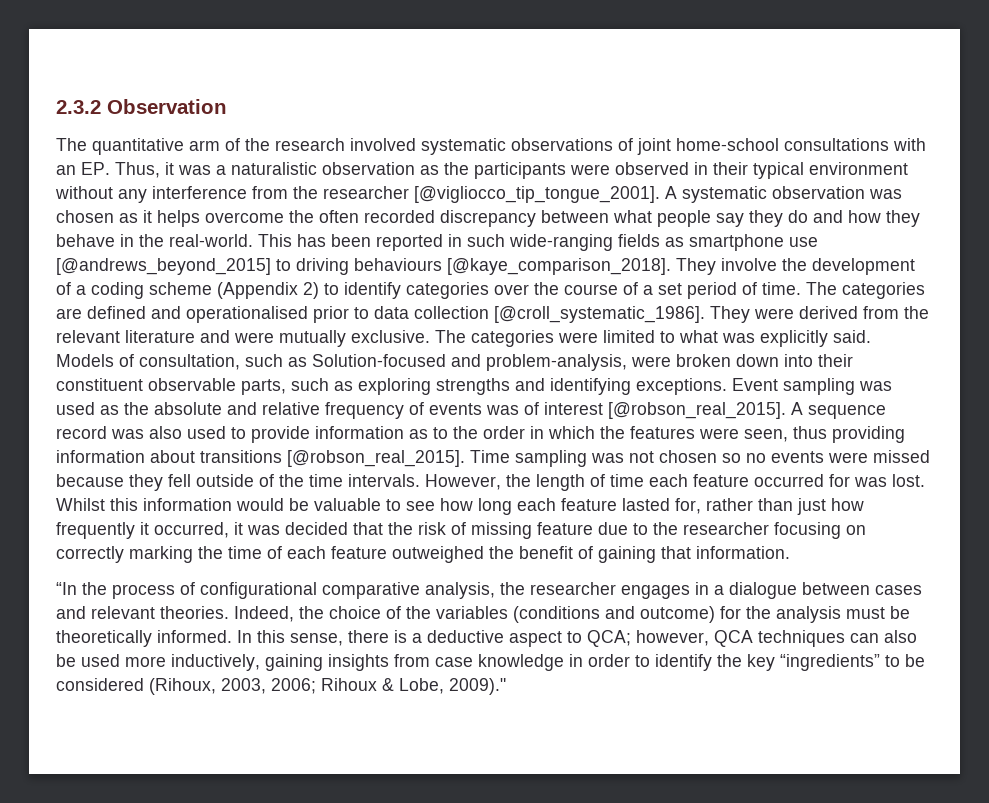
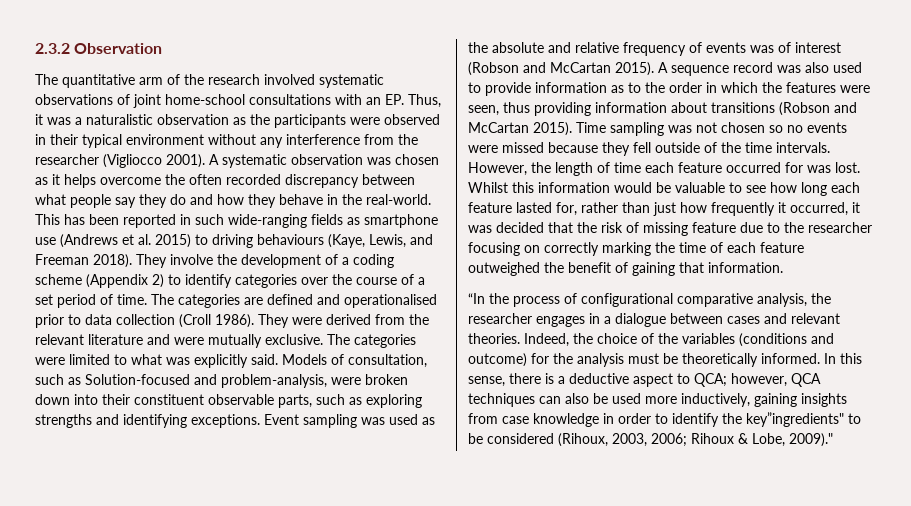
- The quantitative arm of the research involved systematic observations of joint home-school consultations with an EP. Thus, it was a naturalistic observation as the participants were observed in their typical environment without any interference from the researcher [@vigliocco_tip_tongue_2001].
+ The quantitative arm of the research involved systematic observations of joint home-school consultations with an EP. Thus, it was a naturalistic observation as the participants were observed in their typical environment without any interference from the researcher (Vigliocco 2001).
- This has been reported in such wide-ranging fields as smartphone use [@andrews_beyond_2015] to driving behaviours [@kaye_comparison_2018].
+ This has been reported in such wide-ranging fields as smartphone use (Andrews et al. 2015) to driving behaviours (Kaye, Lewis, and Freeman 2018).
- The categories are defined and operationalised prior to data collection [@croll_systematic_1986].
+ The categories are defined and operationalised prior to data collection (Croll 1986).
- Event sampling was used as the absolute and relative frequency of events was of interest [@robson_real_2015].
+ Event sampling was used as the absolute and relative frequency of events was of interest (Robson and McCartan 2015).
- A sequence record was also used to provide information as to the order in which the features were seen, thus providing information about transitions [@robson_real_2015].
+ A sequence record was also used to provide information as to the order in which the features were seen, thus providing information about transitions (Robson and McCartan 2015).
- In this sense, there is a deductive aspect to QCA; however, QCA techniques can also be used more inductively, gaining insights from case knowledge in order to identify the key “ingredients” to be considered (Rihoux, 2003, 2006; Rihoux & Lobe, 2009)."
+ In this sense, there is a deductive aspect to QCA; however, QCA techniques can also be used more inductively, gaining insights from case knowledge in order to identify the key”ingredients" to be considered (Rihoux, 2003, 2006; Rihoux & Lobe, 2009)."

